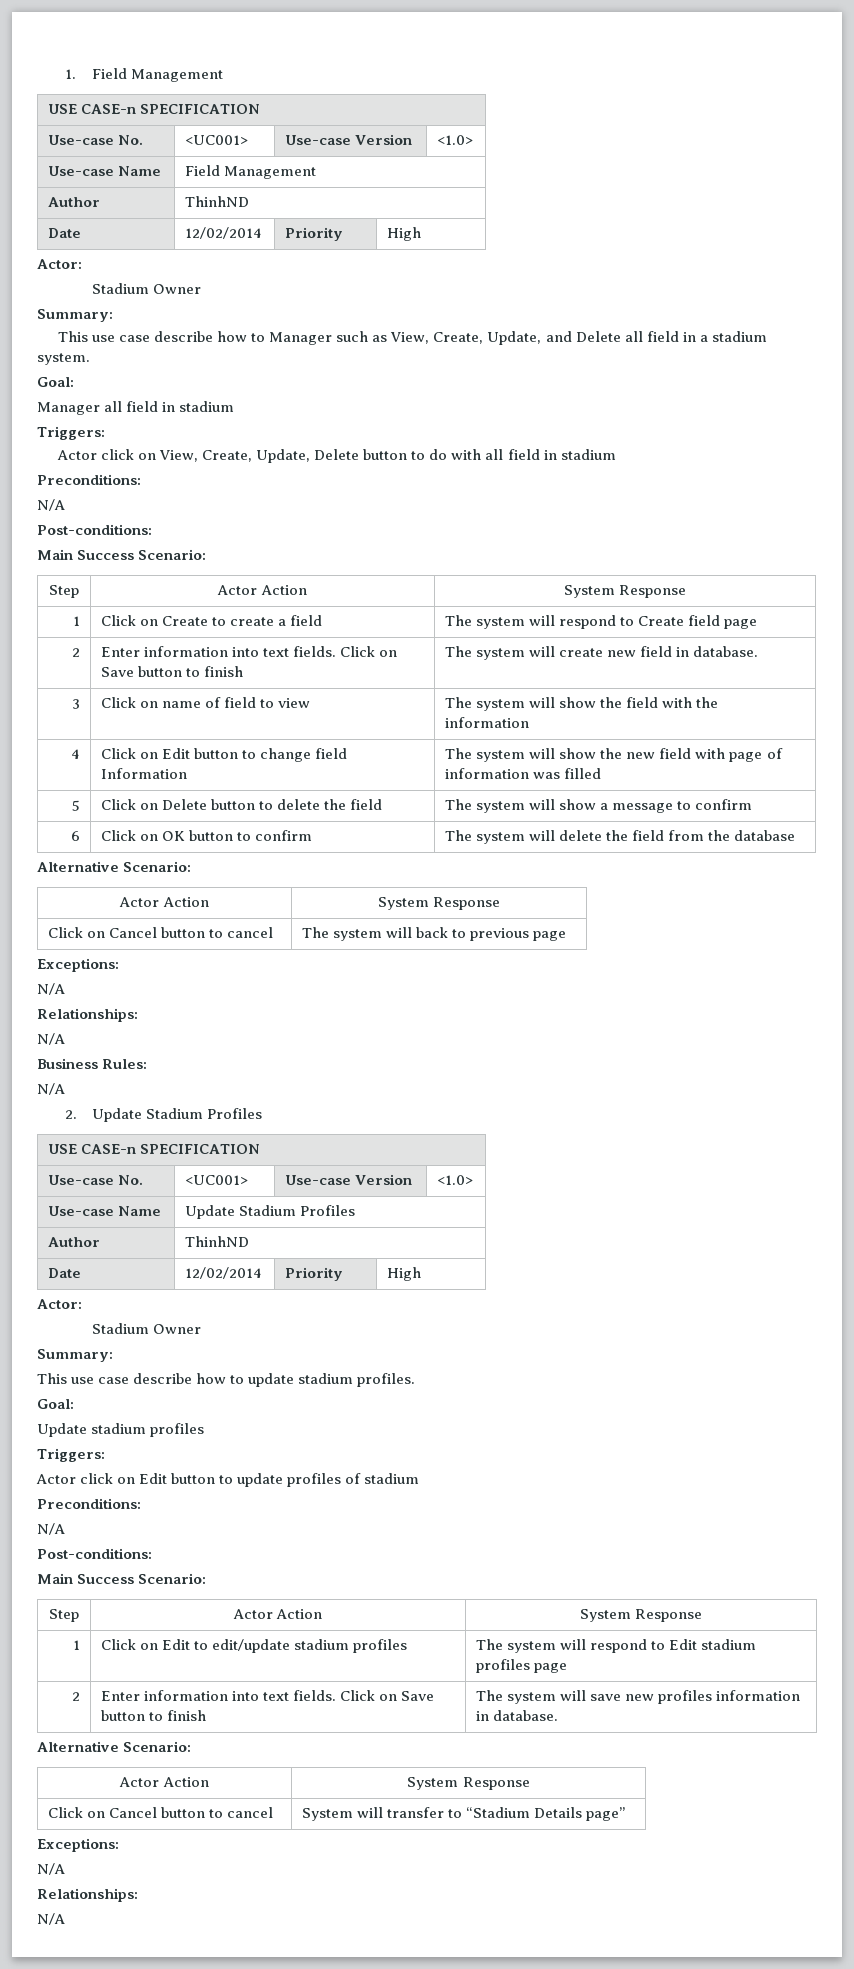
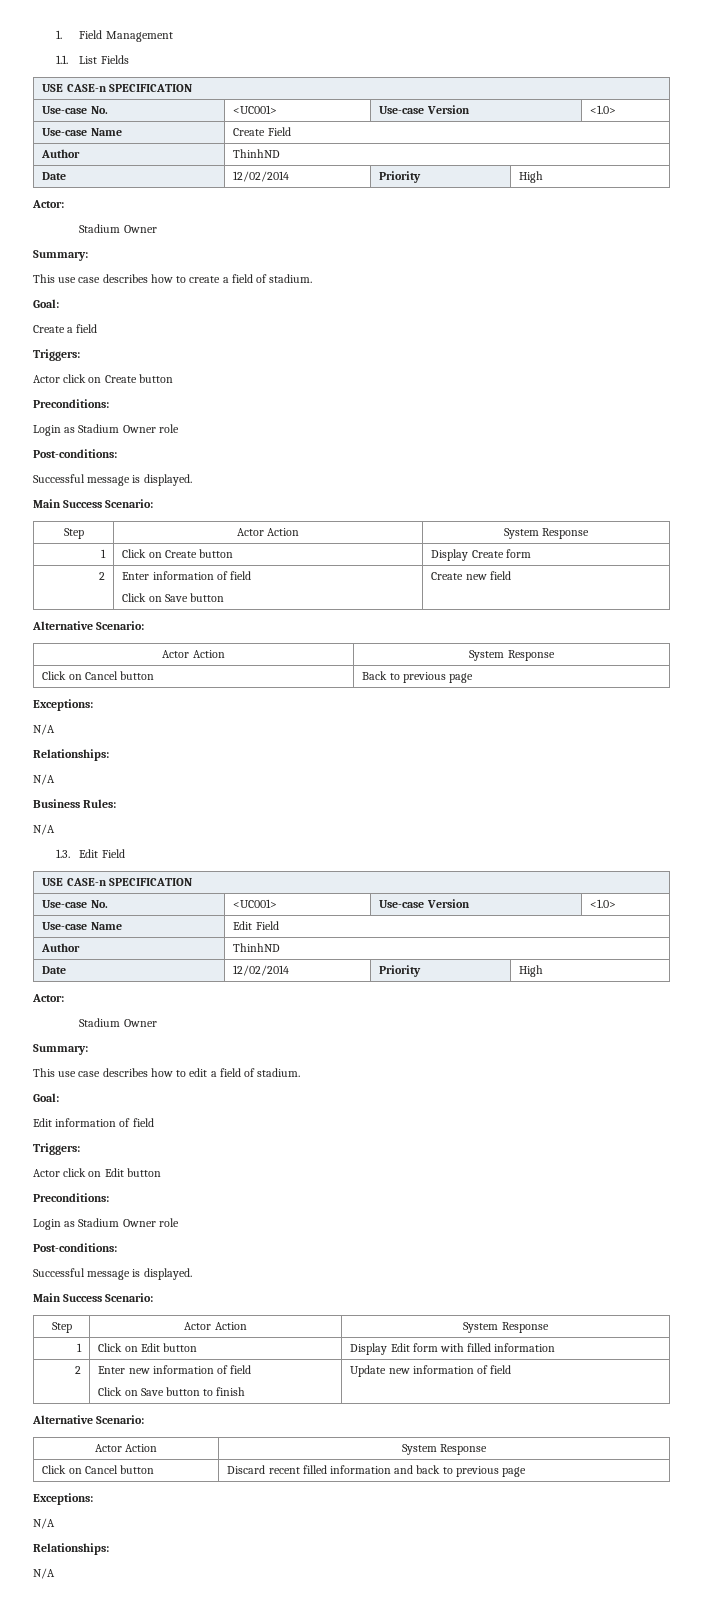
+ 1.1. List Fields
- Use-case Name | Field Management
+ Use-case Name | Create Field
- This use case describe how to Manager such as View, Create, Update, and Delete all field in a stadium system.
+ This use case describes how to create a field of stadium.
  Goal:
- Manager all field in stadium
+ Create a field
  Triggers:
- Actor click on View, Create, Update, Delete button to do with all field in stadium
+ Actor click on Create button
  Preconditions:
- N/A
+ Login as Stadium Owner role
  Post-conditions:
+ Successful message is displayed.
- 1 | Click on Create to create a field | The system will respond to Create field page
- 2 | Enter information into text fields. Click on Save button to finish | The system will create new field in database.
- 3 | Click on name of field to view | The system will show the field with the information
- 4 | Click on Edit button to change field Information | The system will show the new field with page of information was filled
- 5 | Click on Delete button to delete the field | The system will show a message to confirm
- 6 | Click on OK button to confirm | The system will delete the field from the database
+ 1 | Click on Create button | Display Create form
+ 2 | Enter information of field
+ Click on Save button | Create new field
- Click on Cancel button to cancel | The system will back to previous page
+ Click on Cancel button | Back to previous page
- 2. Update Stadium Profiles
+ 1.3. Edit Field
- Use-case Name | Update Stadium Profiles
+ Use-case Name | Edit Field
- This use case describe how to update stadium profiles.
+ This use case describes how to edit a field of stadium.
  Goal:
- Update stadium profiles
+ Edit information of field
- Actor click on Edit button to update profiles of stadium
+ Actor click on Edit button
  Preconditions:
- N/A
+ Login as Stadium Owner role
  Post-conditions:
+ Successful message is displayed.
- 1 | Click on Edit to edit/update stadium profiles | The system will respond to Edit stadium profiles page
- 2 | Enter information into text fields. Click on Save button to finish | The system will save new profiles information in database.
+ 1 | Click on Edit button | Display Edit form with filled information
+ 2 | Enter new information of field
+ Click on Save button to finish | Update new information of field
- Click on Cancel button to cancel | System will transfer to “Stadium Details page”
+ Click on Cancel button | Discard recent filled information and back to previous page

